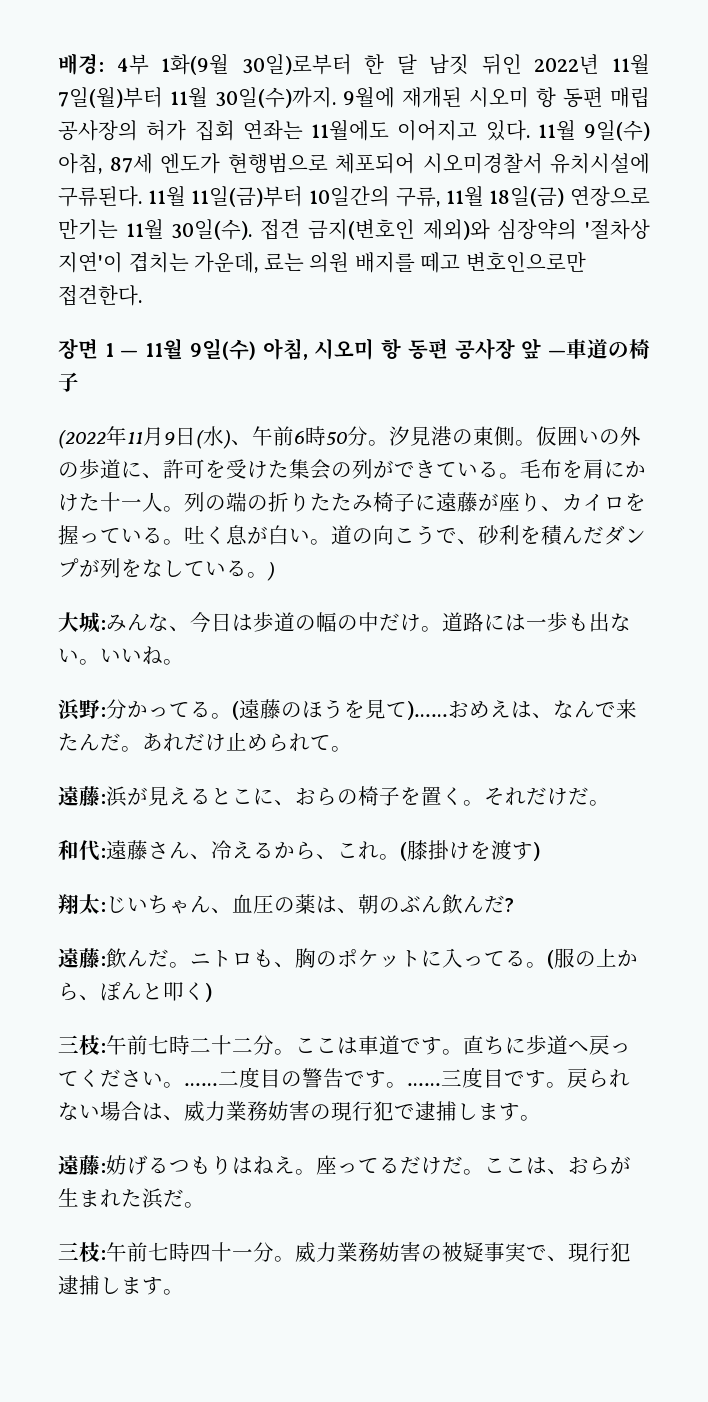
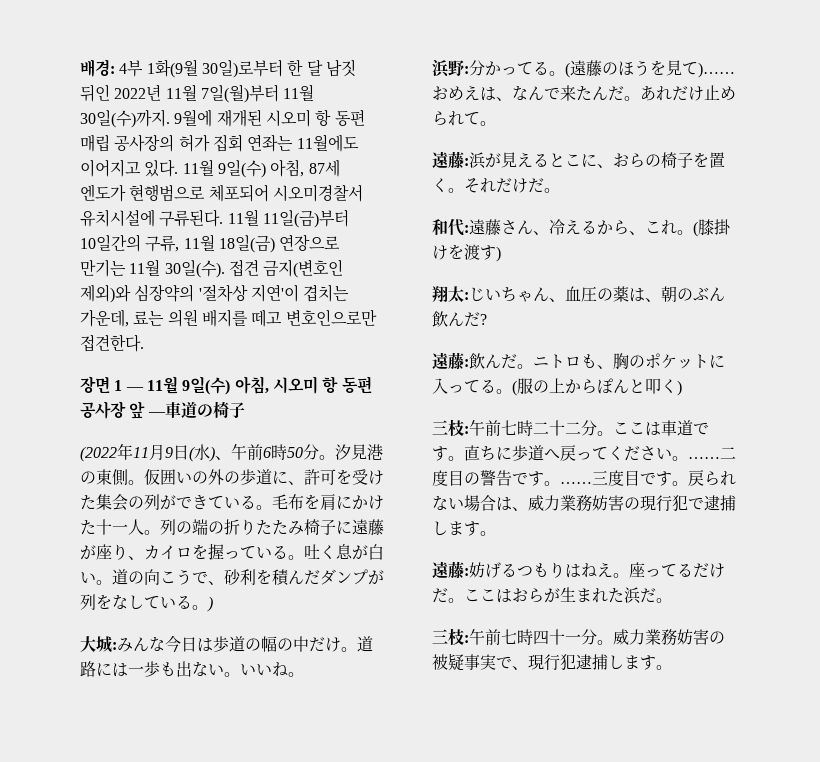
- 大城:みんな、今日は歩道の幅の中だけ。
+ 大城:みんな今日は歩道の幅の中だけ。
- (服の上から、ぽんと叩く)
+ (服の上からぽんと叩く)
- ここは、おらが生まれた浜だ。
+ ここはおらが生まれた浜だ。

